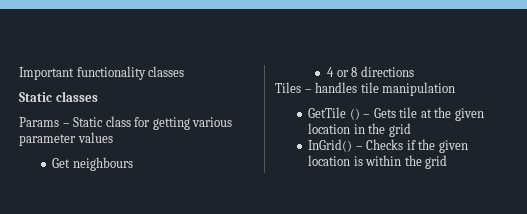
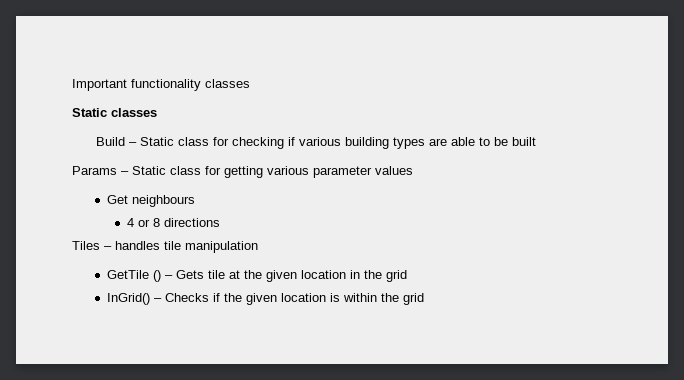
+ Build – Static class for checking if various building types are able to be built

